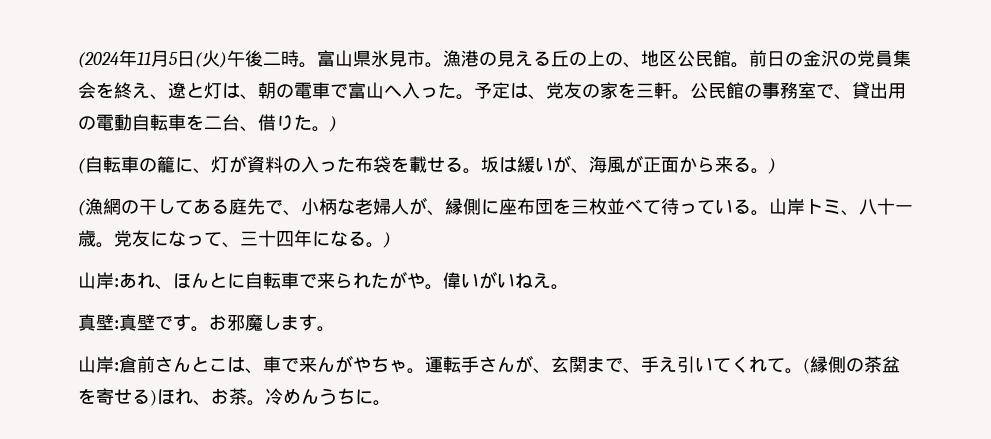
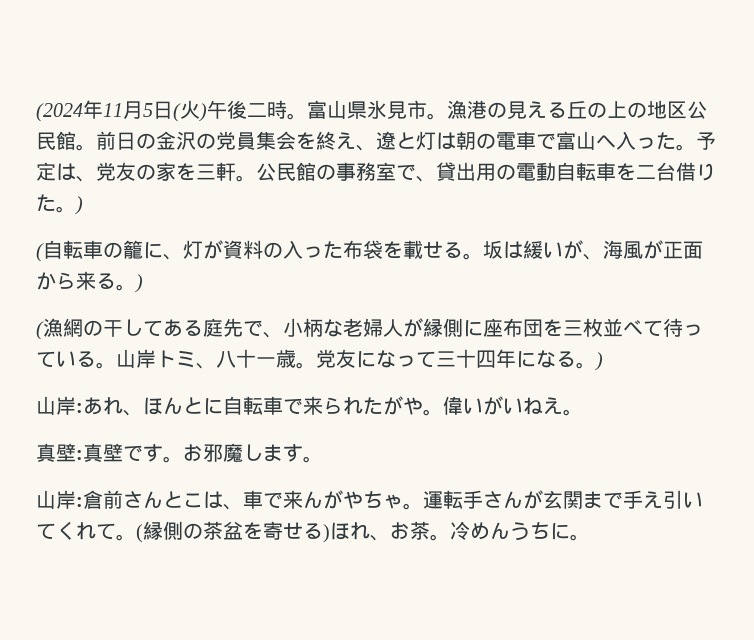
- 漁港の見える丘の上の、地区公民館。
+ 漁港の見える丘の上の地区公民館。
- 前日の金沢の党員集会を終え、遼と灯は、朝の電車で富山へ入った。
+ 前日の金沢の党員集会を終え、遼と灯は朝の電車で富山へ入った。
- 公民館の事務室で、貸出用の電動自転車を二台、借りた。)
+ 公民館の事務室で、貸出用の電動自転車を二台借りた。)
- (漁網の干してある庭先で、小柄な老婦人が、縁側に座布団を三枚並べて待っている。
+ (漁網の干してある庭先で、小柄な老婦人が縁側に座布団を三枚並べて待っている。
- 党友になって、三十四年になる。)
+ 党友になって三十四年になる。)
- 運転手さんが、玄関まで、手え引いてくれて。
+ 運転手さんが玄関まで手え引いてくれて。

